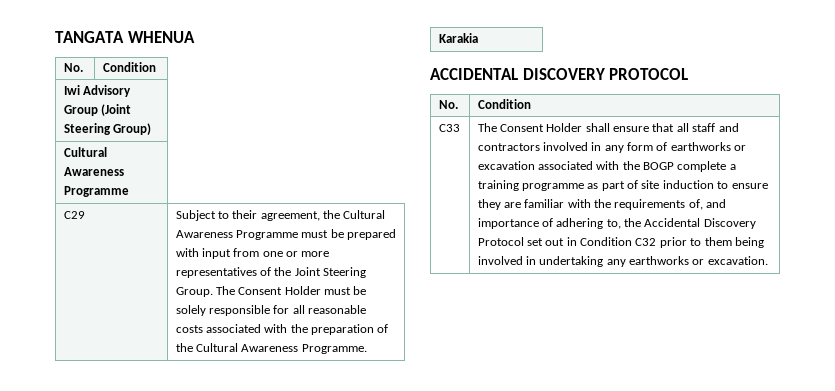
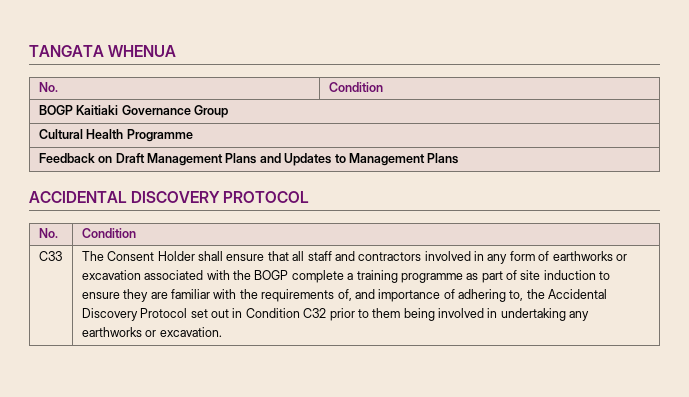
- Iwi Advisory Group (Joint Steering Group)
- Cultural Awareness Programme
+ BOGP Kaitiaki Governance Group
+ Cultural Health Programme
- C29 | Subject to their agreement, the Cultural Awareness Programme must be prepared with input from one or more representatives of the Joint Steering Group. The Consent Holder must be solely responsible for all reasonable costs associated with the preparation of the Cultural Awareness Programme.
- Karakia
+ Feedback on Draft Management Plans and Updates to Management Plans

